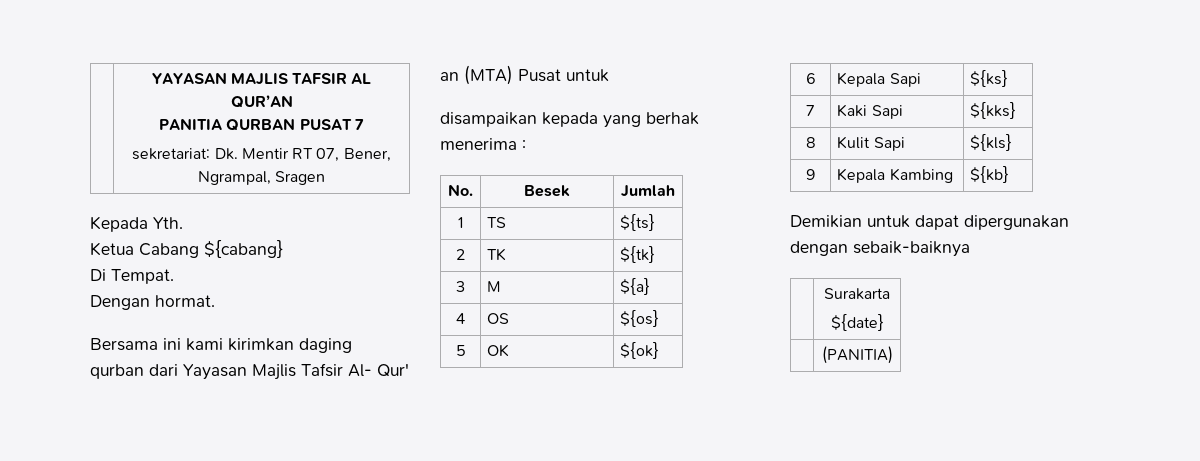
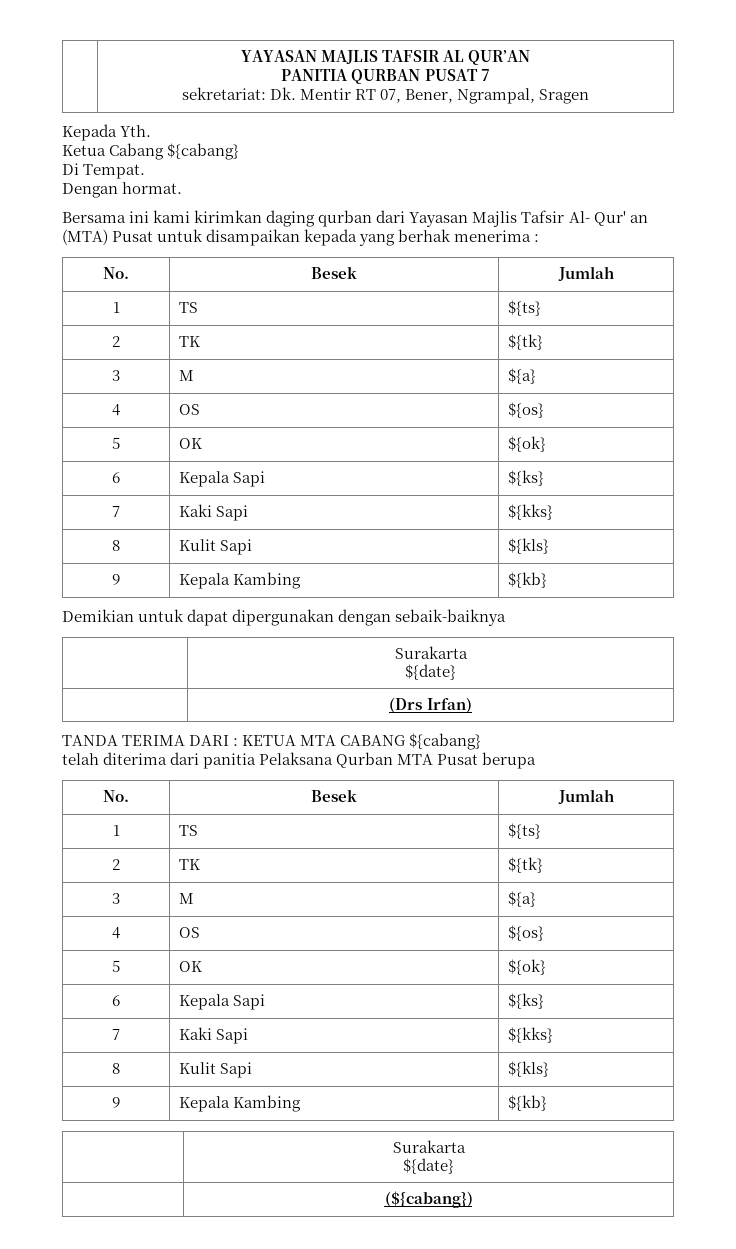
- Bersama ini kami kirimkan daging qurban dari Yayasan Majlis Tafsir Al- Qur' an (MTA) Pusat untuk
- disampaikan kepada yang berhak menerima :
+ Bersama ini kami kirimkan daging qurban dari Yayasan Majlis Tafsir Al- Qur' an (MTA) Pusat untuk disampaikan kepada yang berhak menerima :
- | (PANITIA)
+ | (Drs Irfan)
+ TANDA TERIMA DARI : KETUA MTA CABANG ${cabang}
+ telah diterima dari panitia Pelaksana Qurban MTA Pusat berupa
+ No. | Besek | Jumlah
+ 1 | TS | ${ts}
+ 2 | TK | ${tk}
+ 3 | M | ${a}
+ 4 | OS | ${os}
+ 5 | OK | ${ok}
+ 6 | Kepala Sapi | ${ks}
+ 7 | Kaki Sapi | ${kks}
+ 8 | Kulit Sapi | ${kls}
+ 9 | Kepala Kambing | ${kb}
+ | Surakarta
+ ${date}
+ | (${cabang})

